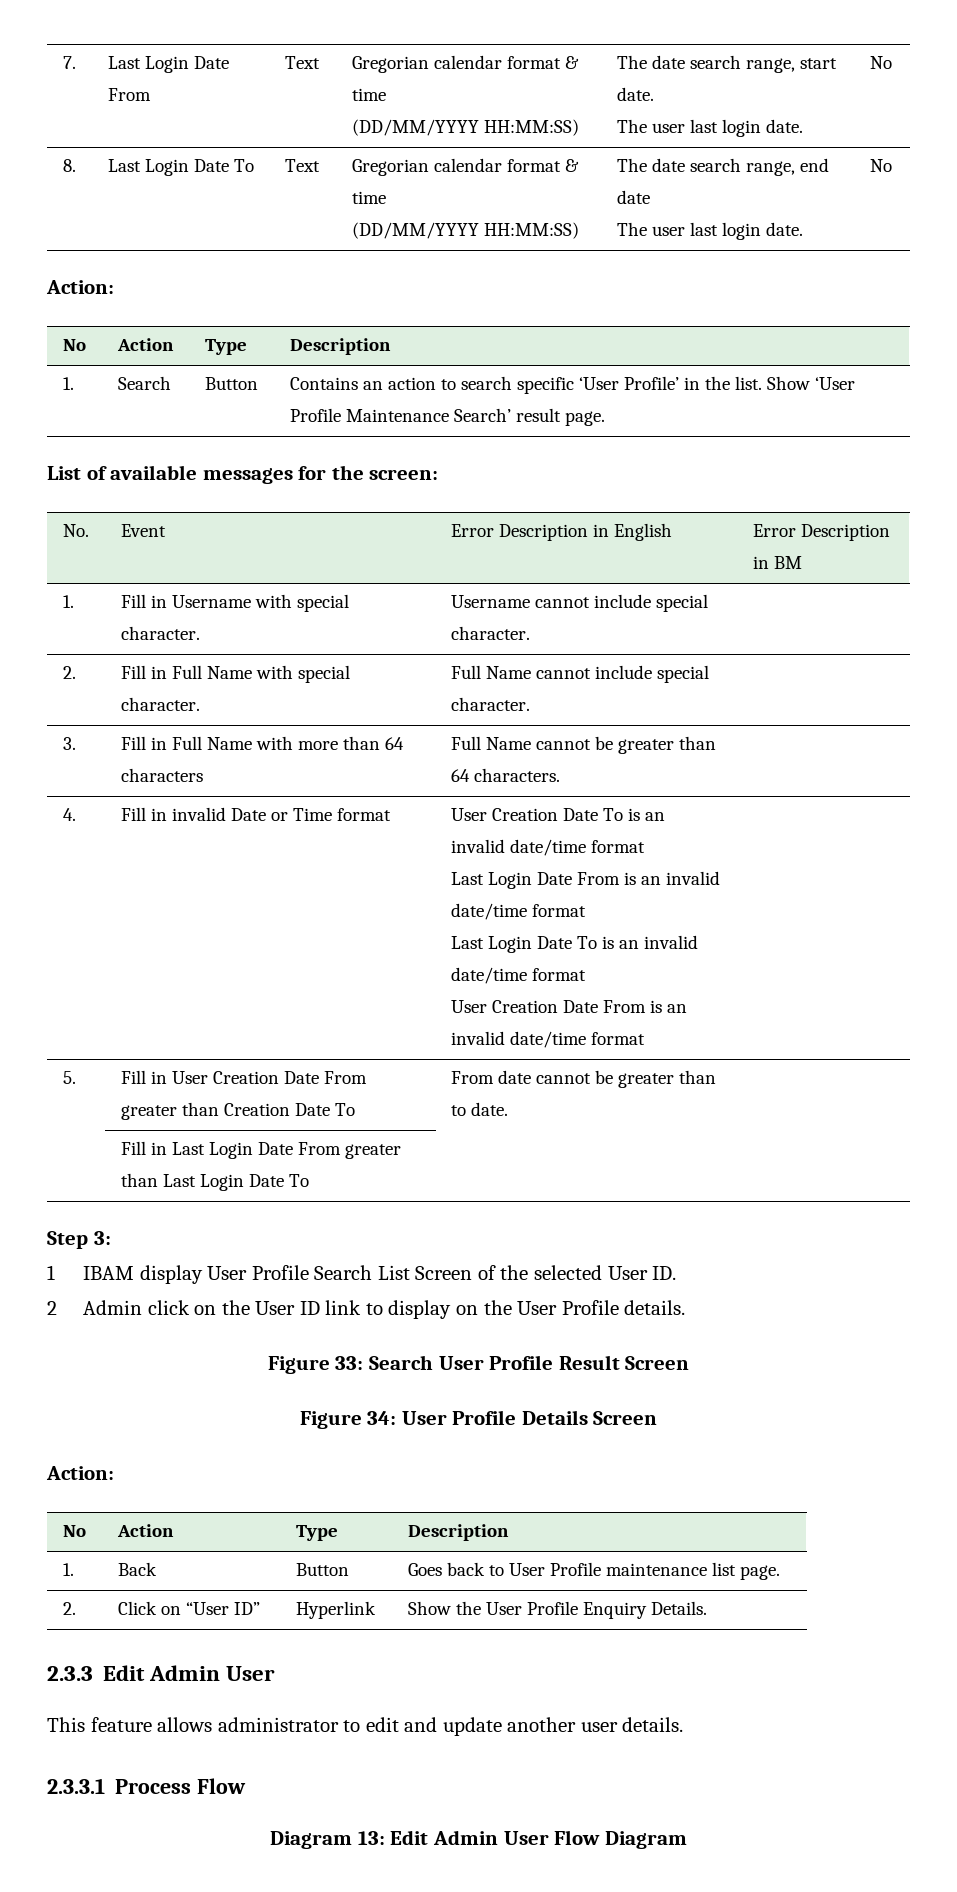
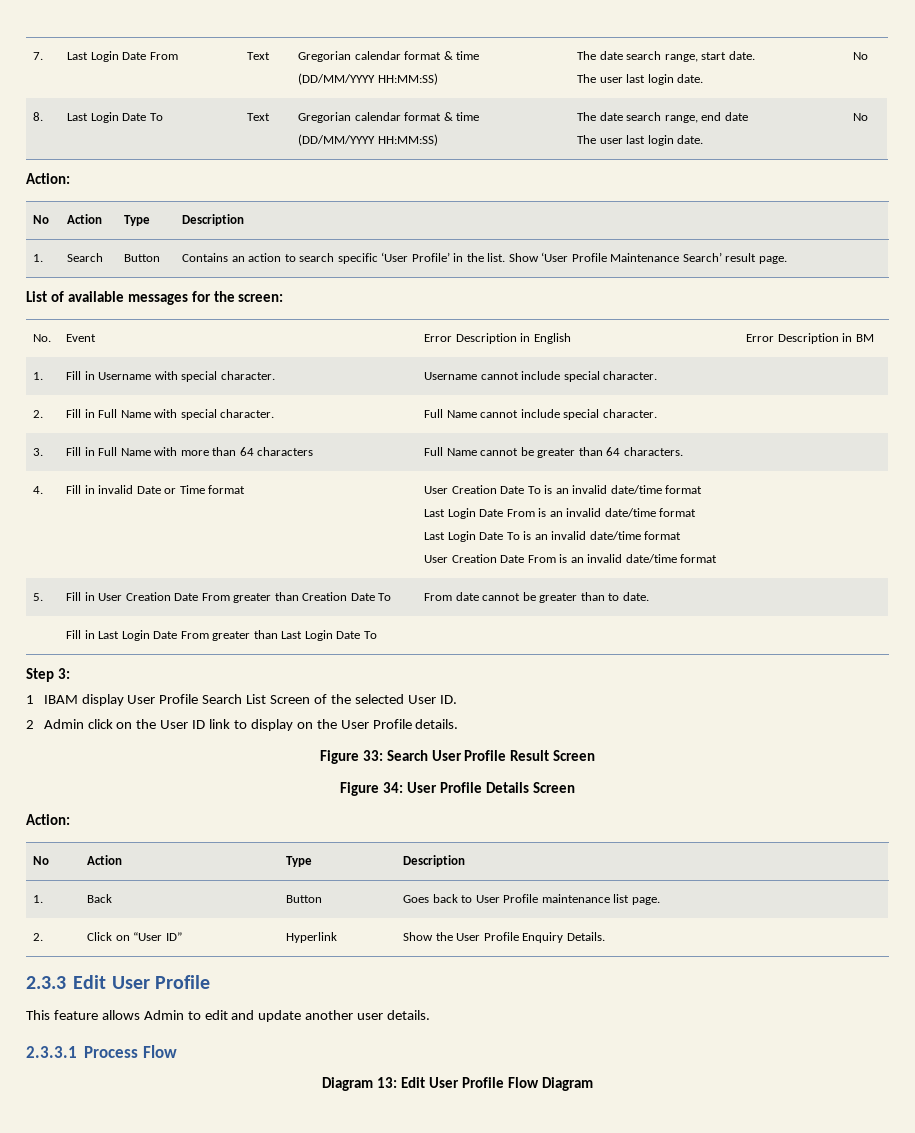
- 2.3.3 Edit Admin User
+ 2.3.3 Edit User Profile
- This feature allows administrator to edit and update another user details.
+ This feature allows Admin to edit and update another user details.
- Diagram 13: Edit Admin User Flow Diagram
+ Diagram 13: Edit User Profile Flow Diagram

